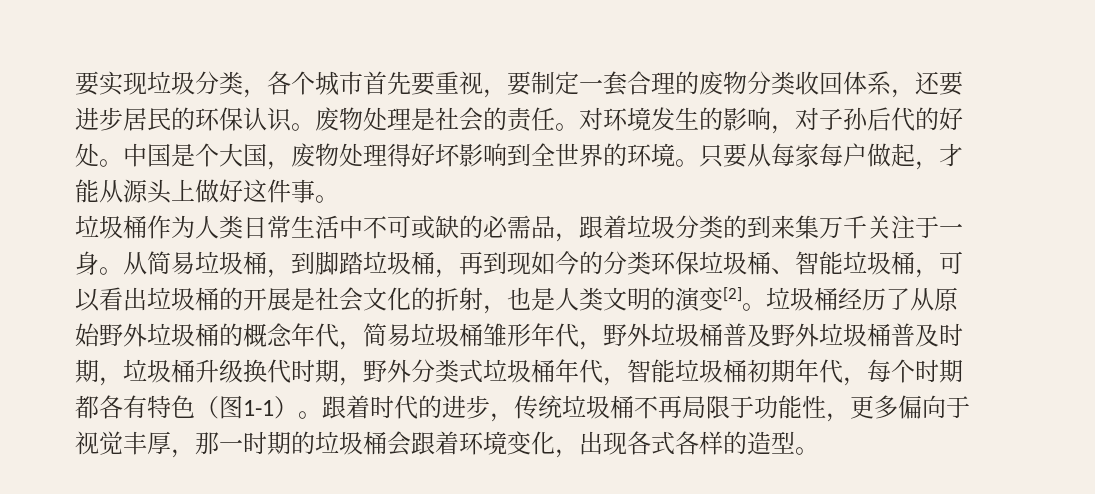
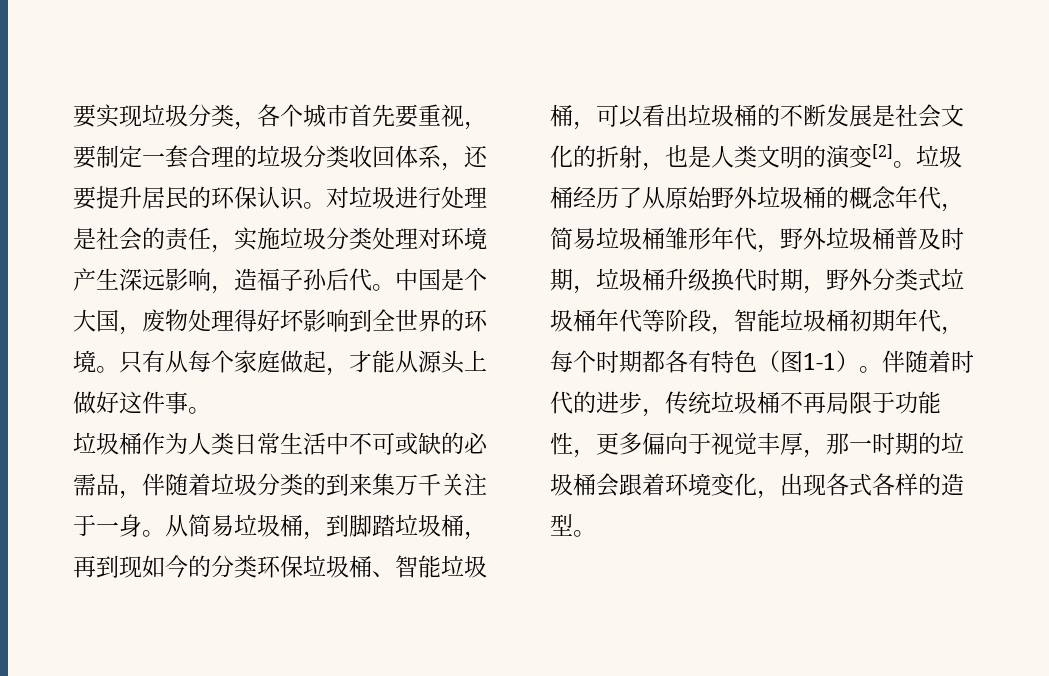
- 要实现垃圾分类，各个城市首先要重视，要制定一套合理的废物分类收回体系，还要进步居民的环保认识。
+ 要实现垃圾分类，各个城市首先要重视，要制定一套合理的垃圾分类收回体系，还要提升居民的环保认识。
- 废物处理是社会的责任。对环境发生的影响，对子孙后代的好处。
+ 对垃圾进行处理是社会的责任，实施垃圾分类处理对环境产生深远影响，造福子孙后代。
- 只要从每家每户做起，才能从源头上做好这件事。
+ 只有从每个家庭做起，才能从源头上做好这件事。
- 垃圾桶作为人类日常生活中不可或缺的必需品，跟着垃圾分类的到来集万千关注于一身。
+ 垃圾桶作为人类日常生活中不可或缺的必需品，伴随着垃圾分类的到来集万千关注于一身。
- 从简易垃圾桶，到脚踏垃圾桶，再到现如今的分类环保垃圾桶、智能垃圾桶，可以看出垃圾桶的开展是社会文化的折射，也是人类文明的演变[2]。
+ 从简易垃圾桶，到脚踏垃圾桶，再到现如今的分类环保垃圾桶、智能垃圾桶，可以看出垃圾桶的不断发展是社会文化的折射，也是人类文明的演变[2]。
- 垃圾桶经历了从原始野外垃圾桶的概念年代，简易垃圾桶雏形年代，野外垃圾桶普及野外垃圾桶普及时期，垃圾桶升级换代时期，野外分类式垃圾桶年代，智能垃圾桶初期年代，每个时期都各有特色（图1-1）。
+ 垃圾桶经历了从原始野外垃圾桶的概念年代，简易垃圾桶雏形年代，野外垃圾桶普及时期，垃圾桶升级换代时期，野外分类式垃圾桶年代等阶段，智能垃圾桶初期年代，每个时期都各有特色（图1-1）。
- 跟着时代的进步，传统垃圾桶不再局限于功能性，更多偏向于视觉丰厚，那一时期的垃圾桶会跟着环境变化，出现各式各样的造型。
+ 伴随着时代的进步，传统垃圾桶不再局限于功能性，更多偏向于视觉丰厚，那一时期的垃圾桶会跟着环境变化，出现各式各样的造型。

